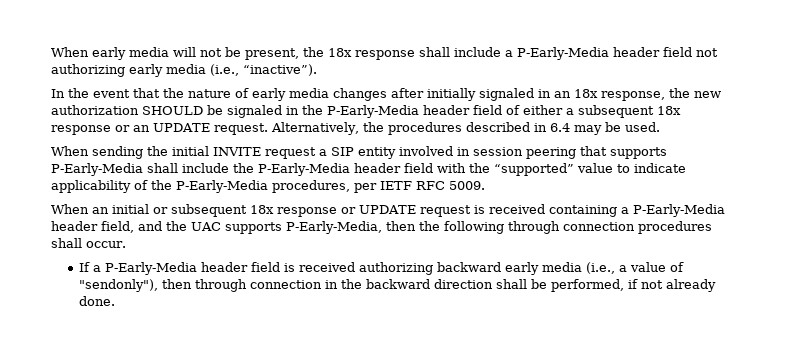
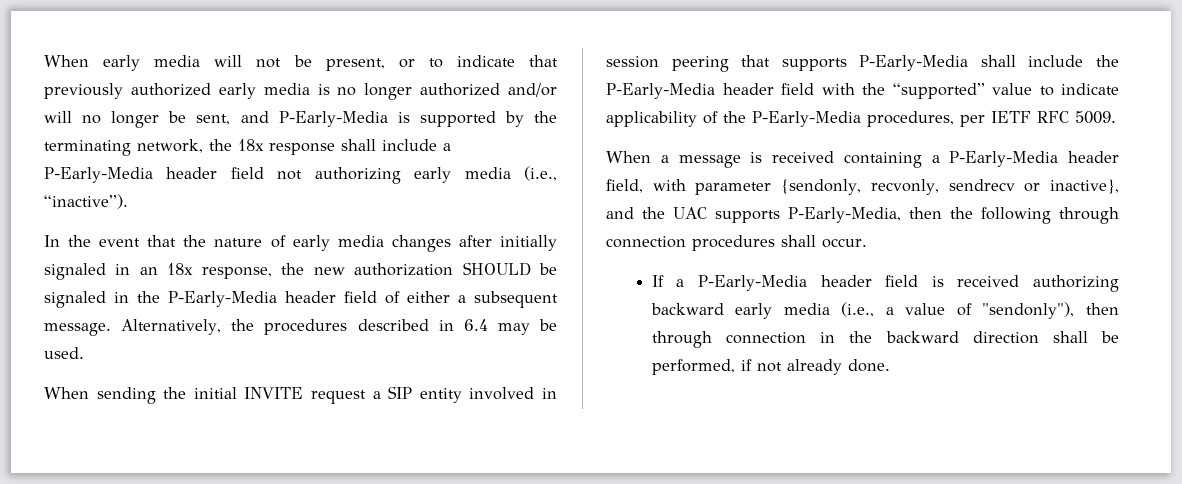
- When early media will not be present, the 18x response shall include a P-Early-Media header field not authorizing early media (i.e., “inactive”).
+ When early media will not be present, or to indicate that previously authorized early media is no longer authorized and/or will no longer be sent, and P-Early-Media is supported by the terminating network, the 18x response shall include a P-Early-Media header field not authorizing early media (i.e., “inactive”).
- In the event that the nature of early media changes after initially signaled in an 18x response, the new authorization SHOULD be signaled in the P-Early-Media header field of either a subsequent 18x response or an UPDATE request.
+ In the event that the nature of early media changes after initially signaled in an 18x response, the new authorization SHOULD be signaled in the P-Early-Media header field of either a subsequent message.
- When an initial or subsequent 18x response or UPDATE request is received containing a P-Early-Media header field, and the UAC supports P-Early-Media, then the following through connection procedures shall occur.
+ When a message is received containing a P-Early-Media header field, with parameter {sendonly, recvonly, sendrecv or inactive}, and the UAC supports P-Early-Media, then the following through connection procedures shall occur.

